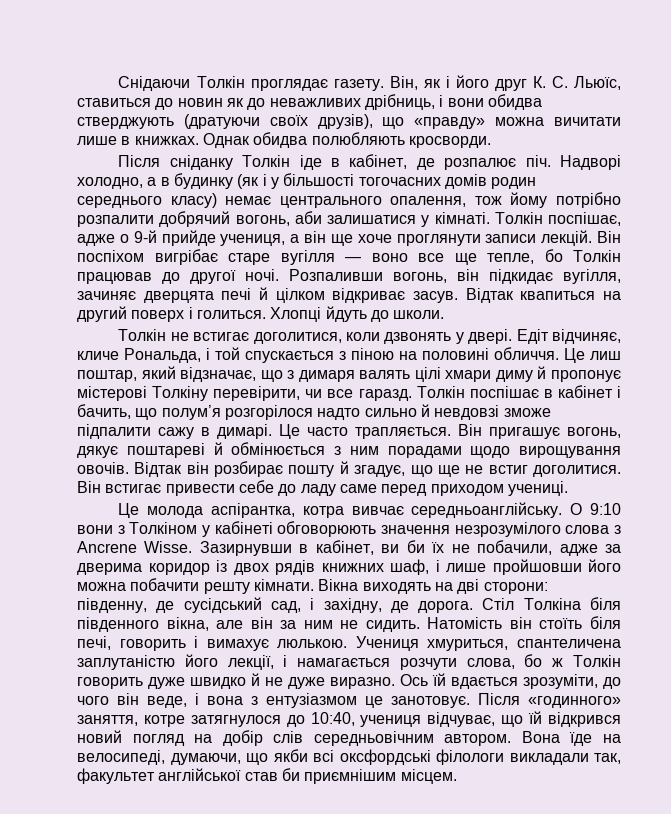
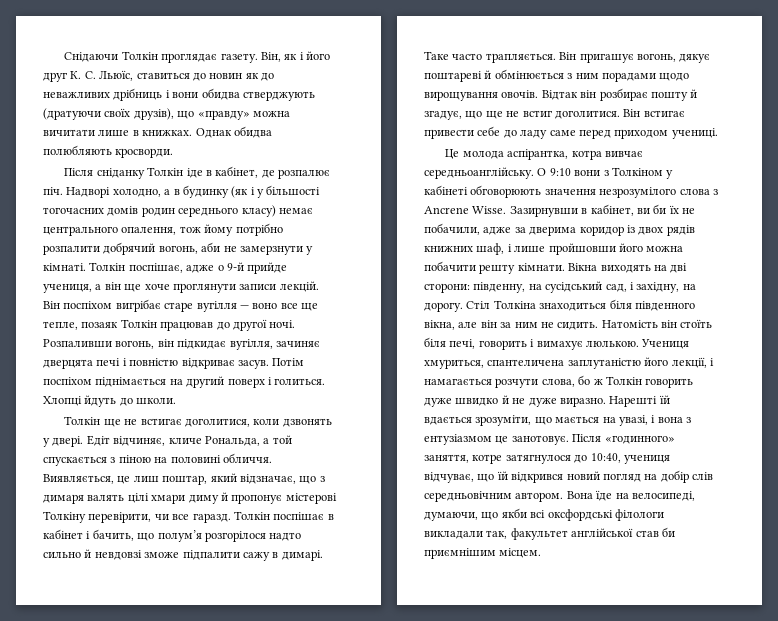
- Він, як і його друг К. С. Льюїс, ставиться до новин як до неважливих дрібниць, і вони обидва стверджують (дратуючи своїх друзів), що «правду» можна вичитати лише в книжках.
+ Він, як і його друг К. С. Льюїс, ставиться до новин як до неважливих дрібниць і вони обидва стверджують (дратуючи своїх друзів), що «правду» можна вичитати лише в книжках.
- Надворі холодно, а в будинку (як і у більшості тогочасних домів родин середнього класу) немає центрального опалення, тож йому потрібно розпалити добрячий вогонь, аби залишатися у кімнаті.
+ Надворі холодно, а в будинку (як і у більшості тогочасних домів родин середнього класу) немає центрального опалення, тож йому потрібно розпалити добрячий вогонь, аби не замерзнути у кімнаті.
- Він поспіхом вигрібає старе вугілля — воно все ще тепле, бо Толкін працював до другої ночі.
+ Він поспіхом вигрібає старе вугілля — воно все ще тепле, позаяк Толкін працював до другої ночі.
- Розпаливши вогонь, він підкидає вугілля, зачиняє дверцята печі й цілком відкриває засув. Відтак квапиться на другий поверх і голиться.
+ Розпаливши вогонь, він підкидає вугілля, зачиняє дверцята печі і повністю відкриває засув. Потім поспіхом піднімається на другий поверх і голиться.
- Толкін не встигає доголитися, коли дзвонять у двері.
+ Толкін ще не встигає доголитися, коли дзвонять у двері.
- Едіт відчиняє, кличе Рональда, і той спускається з піною на половині обличчя.
+ Едіт відчиняє, кличе Рональда, а той спускається з піною на половині обличчя.
- Це лиш поштар, який відзначає, що з димаря валять цілі хмари диму й пропонує містерові Толкіну перевірити, чи все гаразд.
+ Виявляється, це лиш поштар, який відзначає, що з димаря валять цілі хмари диму й пропонує містерові Толкіну перевірити, чи все гаразд.
- Це часто трапляється.
+ Таке часто трапляється.
- Вікна виходять на дві сторони: південну, де сусідський сад, і західну, де дорога.
+ Вікна виходять на дві сторони: південну, на сусідський сад, і західну, на дорогу.
- Стіл Толкіна біля південного вікна, але він за ним не сидить.
+ Стіл Толкіна знаходиться біля південного вікна, але він за ним не сидить.
- Ось їй вдається зрозуміти, до чого він веде, і вона з ентузіазмом це занотовує.
+ Нарешті їй вдається зрозуміти, що мається на увазі, і вона з ентузіазмом це занотовує.

